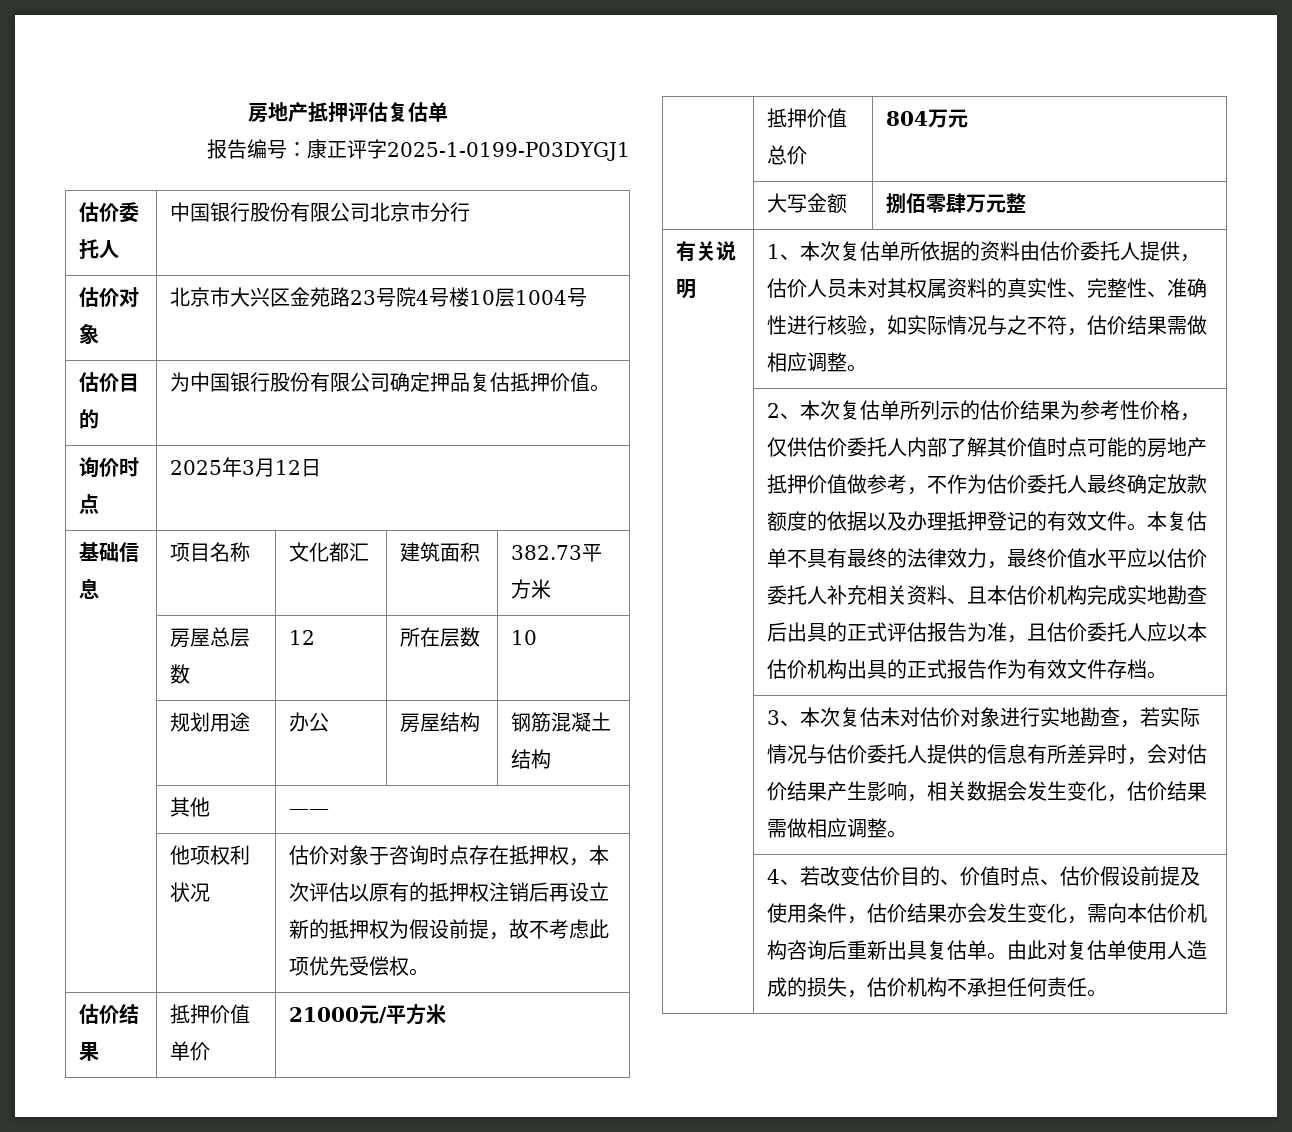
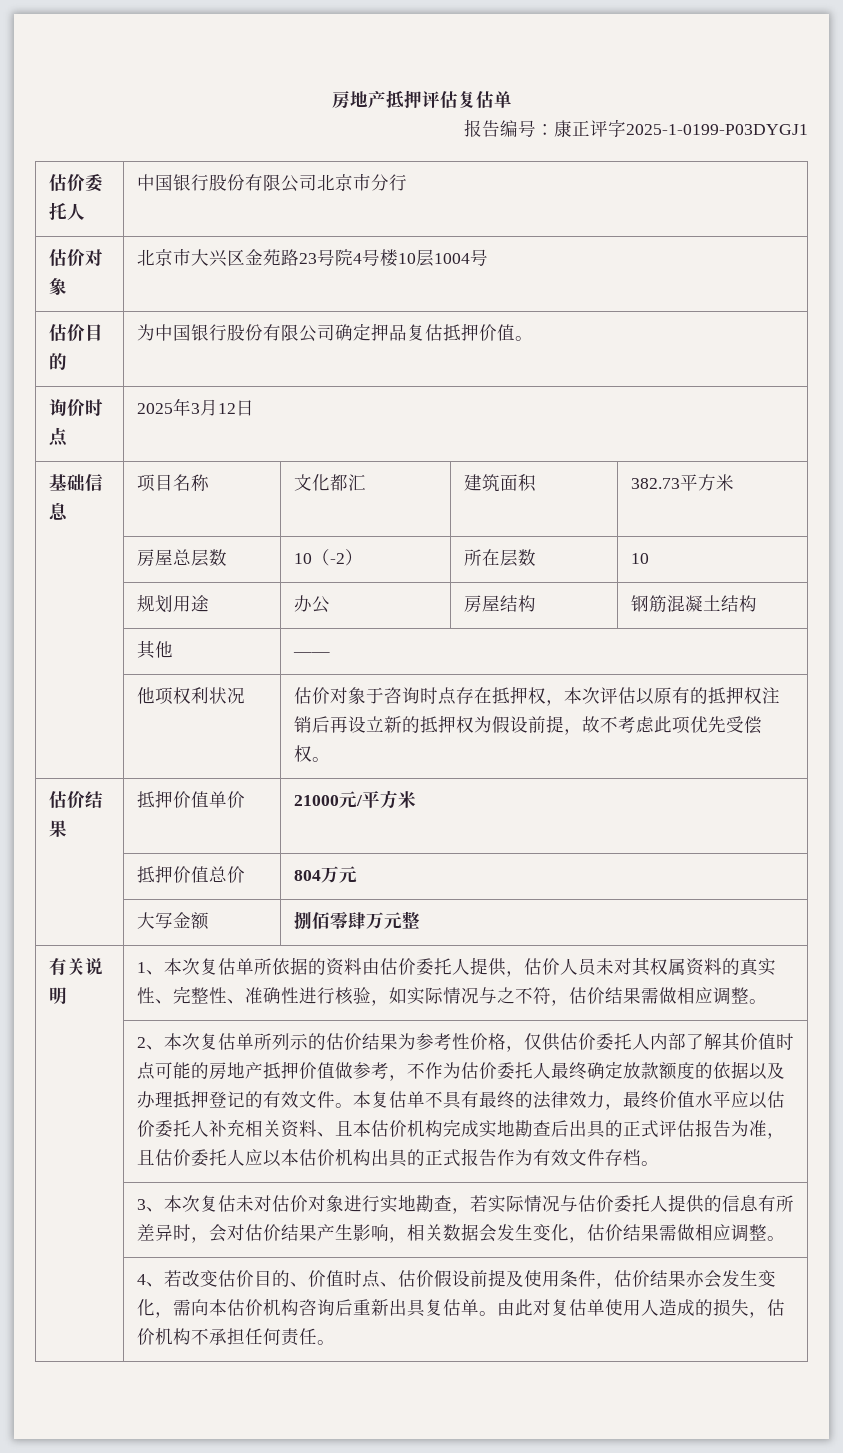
- | 房屋总层数 | 12 | 所在层数 | 10
+ | 房屋总层数 | 10（-2） | 所在层数 | 10

